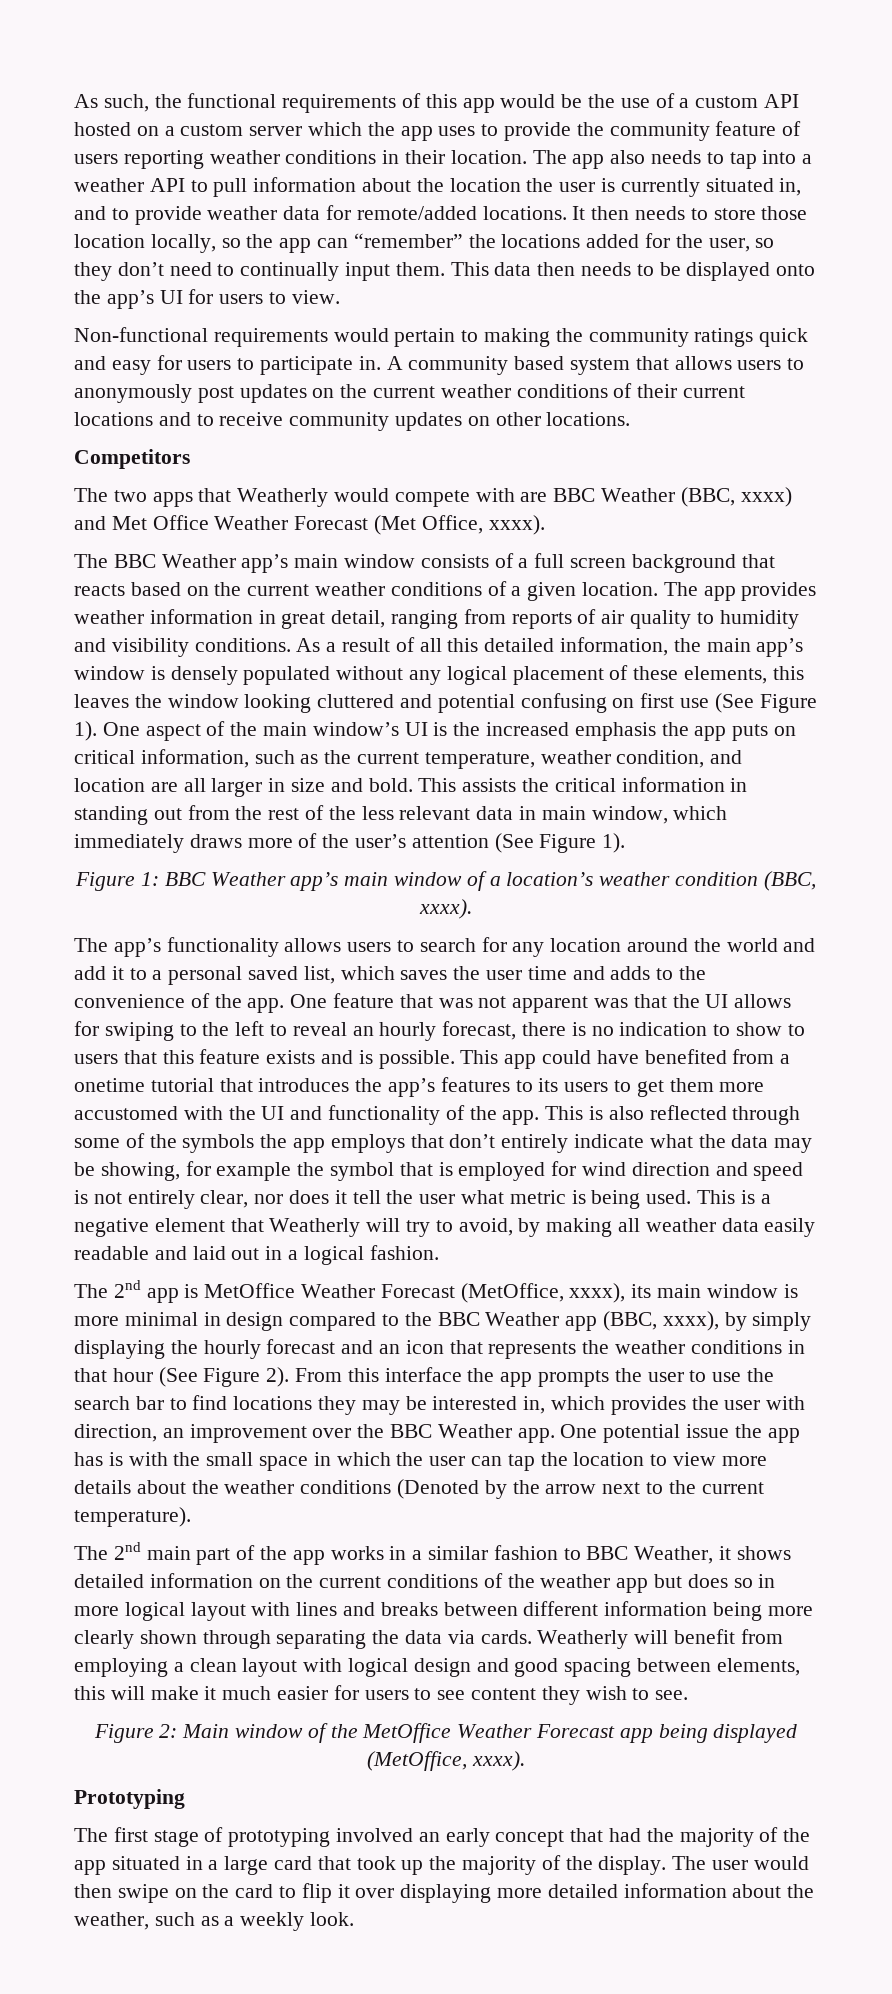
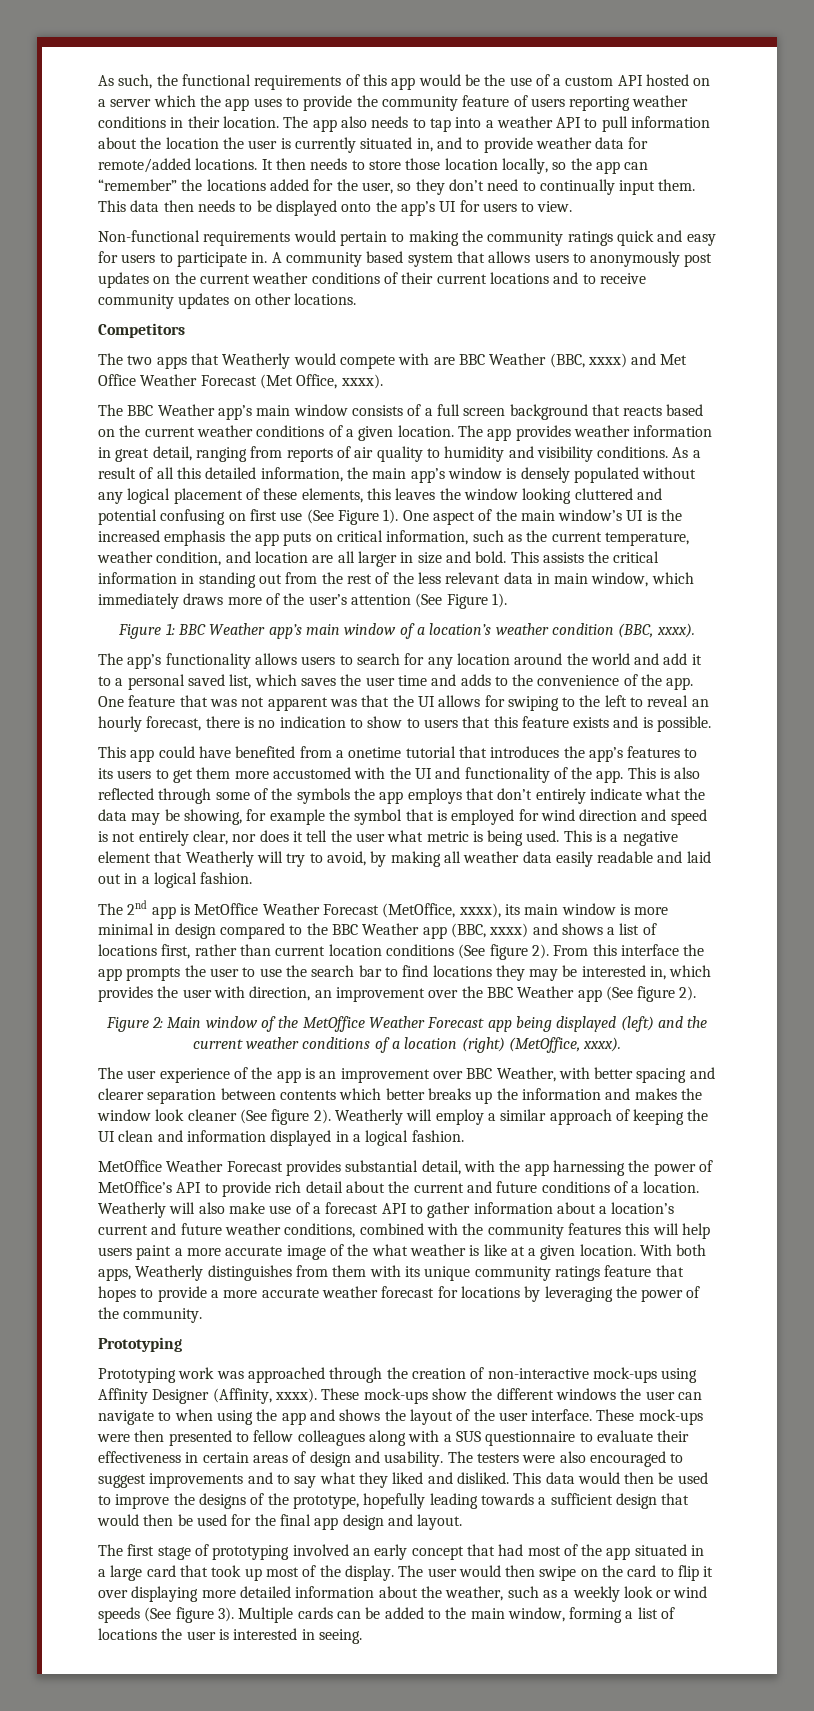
- As such, the functional requirements of this app would be the use of a custom API hosted on a custom server which the app uses to provide the community feature of users reporting weather conditions in their location.
+ As such, the functional requirements of this app would be the use of a custom API hosted on a server which the app uses to provide the community feature of users reporting weather conditions in their location.
- One feature that was not apparent was that the UI allows for swiping to the left to reveal an hourly forecast, there is no indication to show to users that this feature exists and is possible. This app could have benefited from a onetime tutorial that introduces the app’s features to its users to get them more accustomed with the UI and functionality of the app.
+ One feature that was not apparent was that the UI allows for swiping to the left to reveal an hourly forecast, there is no indication to show to users that this feature exists and is possible.
+ This app could have benefited from a onetime tutorial that introduces the app’s features to its users to get them more accustomed with the UI and functionality of the app.
- The 2nd app is MetOffice Weather Forecast (MetOffice, xxxx), its main window is more minimal in design compared to the BBC Weather app (BBC, xxxx), by simply displaying the hourly forecast and an icon that represents the weather conditions in that hour (See Figure 2).
+ The 2nd app is MetOffice Weather Forecast (MetOffice, xxxx), its main window is more minimal in design compared to the BBC Weather app (BBC, xxxx) and shows a list of locations first, rather than current location conditions (See figure 2).
- From this interface the app prompts the user to use the search bar to find locations they may be interested in, which provides the user with direction, an improvement over the BBC Weather app. One potential issue the app has is with the small space in which the user can tap the location to view more details about the weather conditions (Denoted by the arrow next to the current temperature).
- The 2nd main part of the app works in a similar fashion to BBC Weather, it shows detailed information on the current conditions of the weather app but does so in more logical layout with lines and breaks between different information being more clearly shown through separating the data via cards. Weatherly will benefit from employing a clean layout with logical design and good spacing between elements, this will make it much easier for users to see content they wish to see.
+ From this interface the app prompts the user to use the search bar to find locations they may be interested in, which provides the user with direction, an improvement over the BBC Weather app (See figure 2).
- Figure 2: Main window of the MetOffice Weather Forecast app being displayed (MetOffice, xxxx).
+ Figure 2: Main window of the MetOffice Weather Forecast app being displayed (left) and the current weather conditions of a location (right) (MetOffice, xxxx).
+ The user experience of the app is an improvement over BBC Weather, with better spacing and clearer separation between contents which better breaks up the information and makes the window look cleaner (See figure 2). Weatherly will employ a similar approach of keeping the UI clean and information displayed in a logical fashion.
+ MetOffice Weather Forecast provides substantial detail, with the app harnessing the power of MetOffice’s API to provide rich detail about the current and future conditions of a location. Weatherly will also make use of a forecast API to gather information about a location’s current and future weather conditions, combined with the community features this will help users paint a more accurate image of the what weather is like at a given location. With both apps, Weatherly distinguishes from them with its unique community ratings feature that hopes to provide a more accurate weather forecast for locations by leveraging the power of the community.
  Prototyping
+ Prototyping work was approached through the creation of non-interactive mock-ups using Affinity Designer (Affinity, xxxx). These mock-ups show the different windows the user can navigate to when using the app and shows the layout of the user interface. These mock-ups were then presented to fellow colleagues along with a SUS questionnaire to evaluate their effectiveness in certain areas of design and usability. The testers were also encouraged to suggest improvements and to say what they liked and disliked. This data would then be used to improve the designs of the prototype, hopefully leading towards a sufficient design that would then be used for the final app design and layout.
- The first stage of prototyping involved an early concept that had the majority of the app situated in a large card that took up the majority of the display.
+ The first stage of prototyping involved an early concept that had most of the app situated in a large card that took up most of the display.
- The user would then swipe on the card to flip it over displaying more detailed information about the weather, such as a weekly look.
+ The user would then swipe on the card to flip it over displaying more detailed information about the weather, such as a weekly look or wind speeds (See figure 3). Multiple cards can be added to the main window, forming a list of locations the user is interested in seeing.

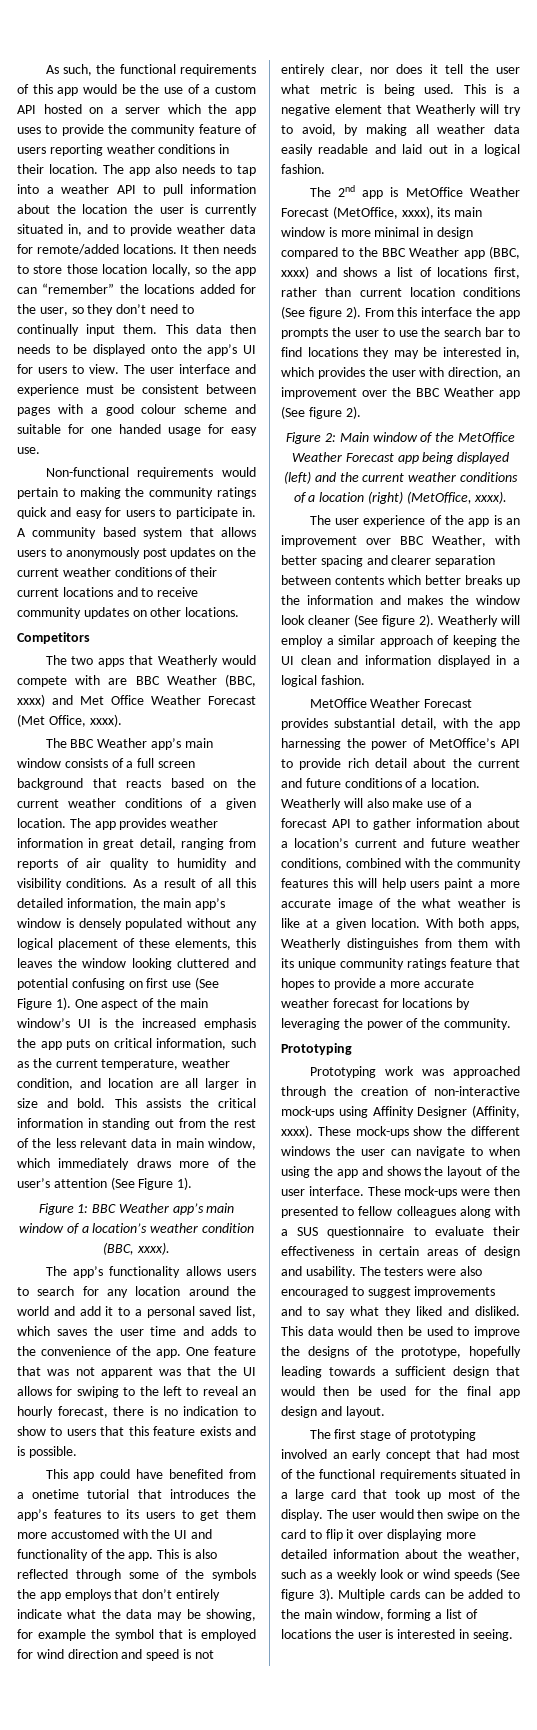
+ The user interface and experience must be consistent between pages with a good colour scheme and suitable for one handed usage for easy use.
- The first stage of prototyping involved an early concept that had most of the app situated in a large card that took up most of the display.
+ The first stage of prototyping involved an early concept that had most of the functional requirements situated in a large card that took up most of the display.

